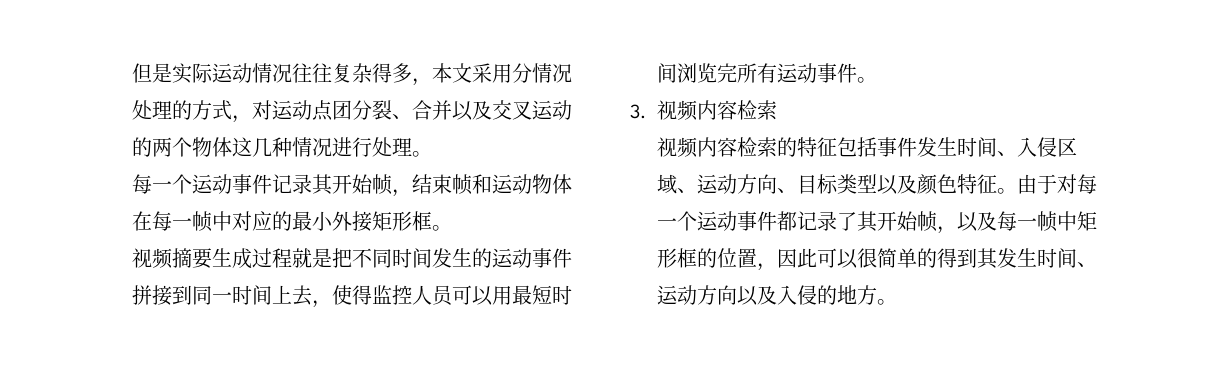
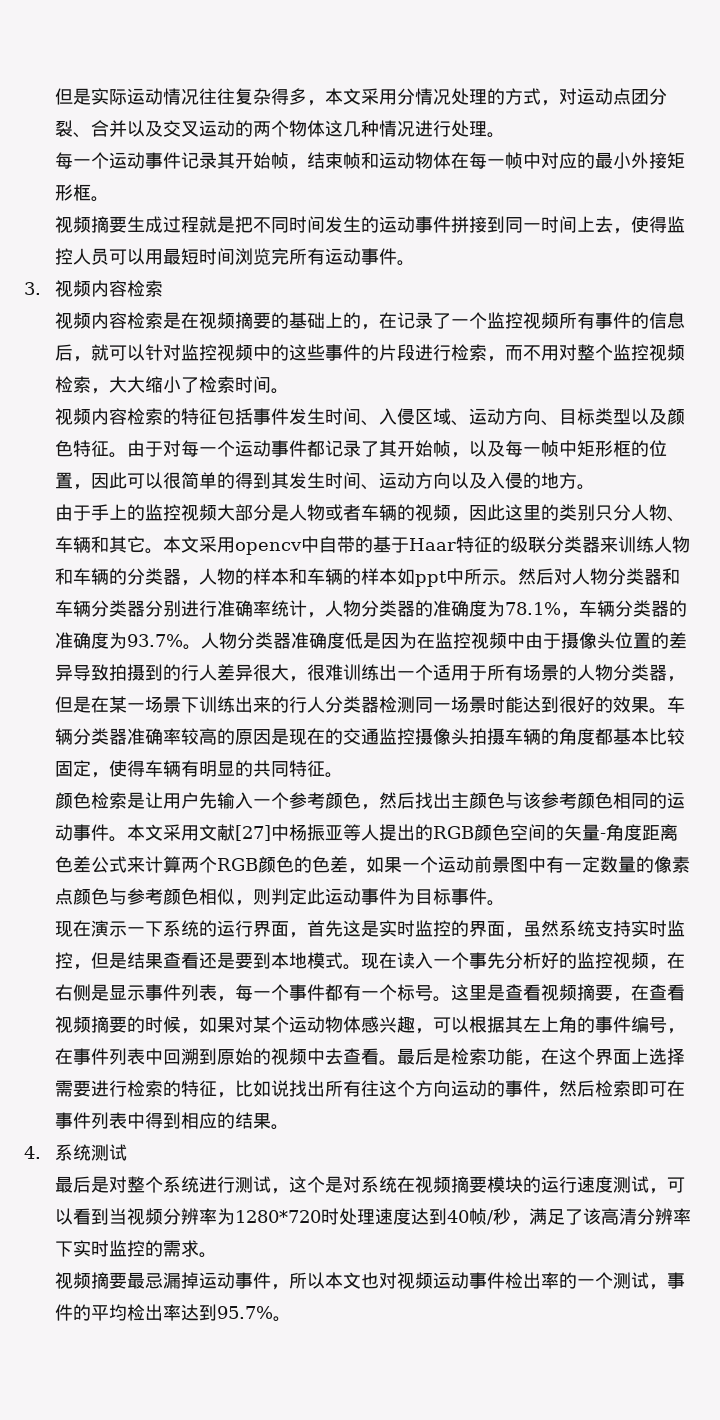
+ 视频内容检索是在视频摘要的基础上的，在记录了一个监控视频所有事件的信息后，就可以针对监控视频中的这些事件的片段进行检索，而不用对整个监控视频检索，大大缩小了检索时间。
+ 由于手上的监控视频大部分是人物或者车辆的视频，因此这里的类别只分人物、车辆和其它。本文采用opencv中自带的基于Haar特征的级联分类器来训练人物和车辆的分类器，人物的样本和车辆的样本如ppt中所示。然后对人物分类器和车辆分类器分别进行准确率统计，人物分类器的准确度为78.1%，车辆分类器的准确度为93.7%。人物分类器准确度低是因为在监控视频中由于摄像头位置的差异导致拍摄到的行人差异很大，很难训练出一个适用于所有场景的人物分类器，但是在某一场景下训练出来的行人分类器检测同一场景时能达到很好的效果。车辆分类器准确率较高的原因是现在的交通监控摄像头拍摄车辆的角度都基本比较固定，使得车辆有明显的共同特征。
+ 颜色检索是让用户先输入一个参考颜色，然后找出主颜色与该参考颜色相同的运动事件。本文采用文献[27]中杨振亚等人提出的RGB颜色空间的矢量-角度距离色差公式来计算两个RGB颜色的色差，如果一个运动前景图中有一定数量的像素点颜色与参考颜色相似，则判定此运动事件为目标事件。
+ 现在演示一下系统的运行界面，首先这是实时监控的界面，虽然系统支持实时监控，但是结果查看还是要到本地模式。现在读入一个事先分析好的监控视频，在右侧是显示事件列表，每一个事件都有一个标号。这里是查看视频摘要，在查看视频摘要的时候，如果对某个运动物体感兴趣，可以根据其左上角的事件编号，在事件列表中回溯到原始的视频中去查看。最后是检索功能，在这个界面上选择需要进行检索的特征，比如说找出所有往这个方向运动的事件，然后检索即可在事件列表中得到相应的结果。
+ 4.系统测试
+ 最后是对整个系统进行测试，这个是对系统在视频摘要模块的运行速度测试，可以看到当视频分辨率为1280*720时处理速度达到40帧/秒，满足了该高清分辨率下实时监控的需求。
+ 视频摘要最忌漏掉运动事件，所以本文也对视频运动事件检出率的一个测试，事件的平均检出率达到95.7%。

